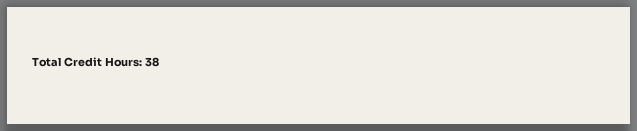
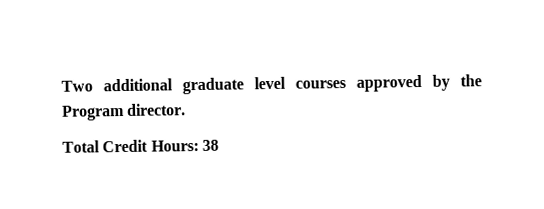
+ Two additional graduate level courses approved by the Program director.

